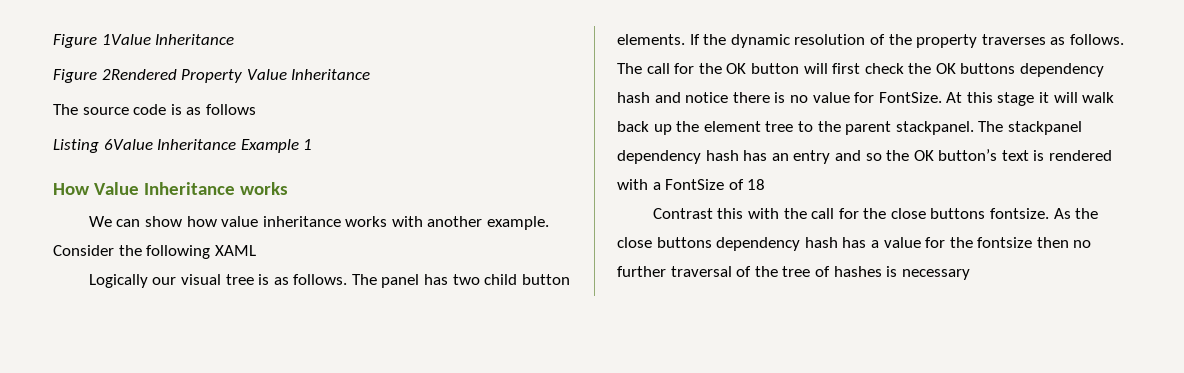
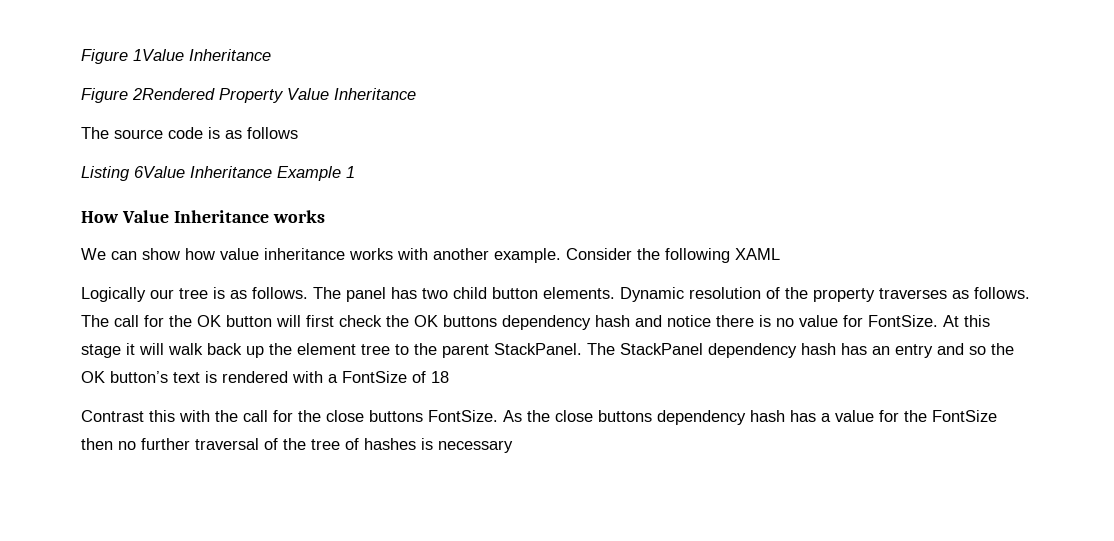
- Logically our visual tree is as follows.
+ Logically our tree is as follows.
- If the dynamic resolution of the property traverses as follows.
+ Dynamic resolution of the property traverses as follows.
- At this stage it will walk back up the element tree to the parent stackpanel. The stackpanel dependency hash has an entry and so the OK button’s text is rendered with a FontSize of 18
+ At this stage it will walk back up the element tree to the parent StackPanel. The StackPanel dependency hash has an entry and so the OK button’s text is rendered with a FontSize of 18
- Contrast this with the call for the close buttons fontsize.
+ Contrast this with the call for the close buttons FontSize.
- As the close buttons dependency hash has a value for the fontsize then no further traversal of the tree of hashes is necessary
+ As the close buttons dependency hash has a value for the FontSize then no further traversal of the tree of hashes is necessary

